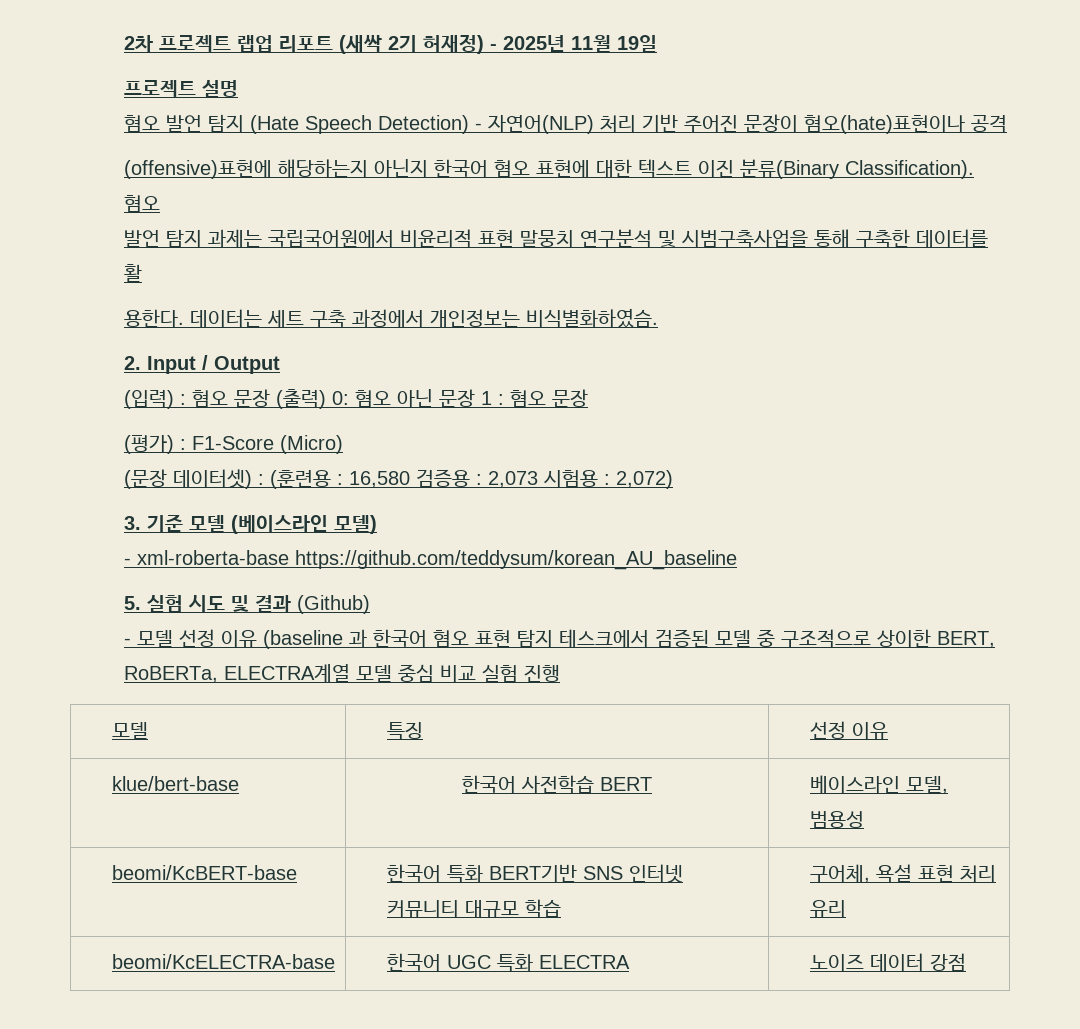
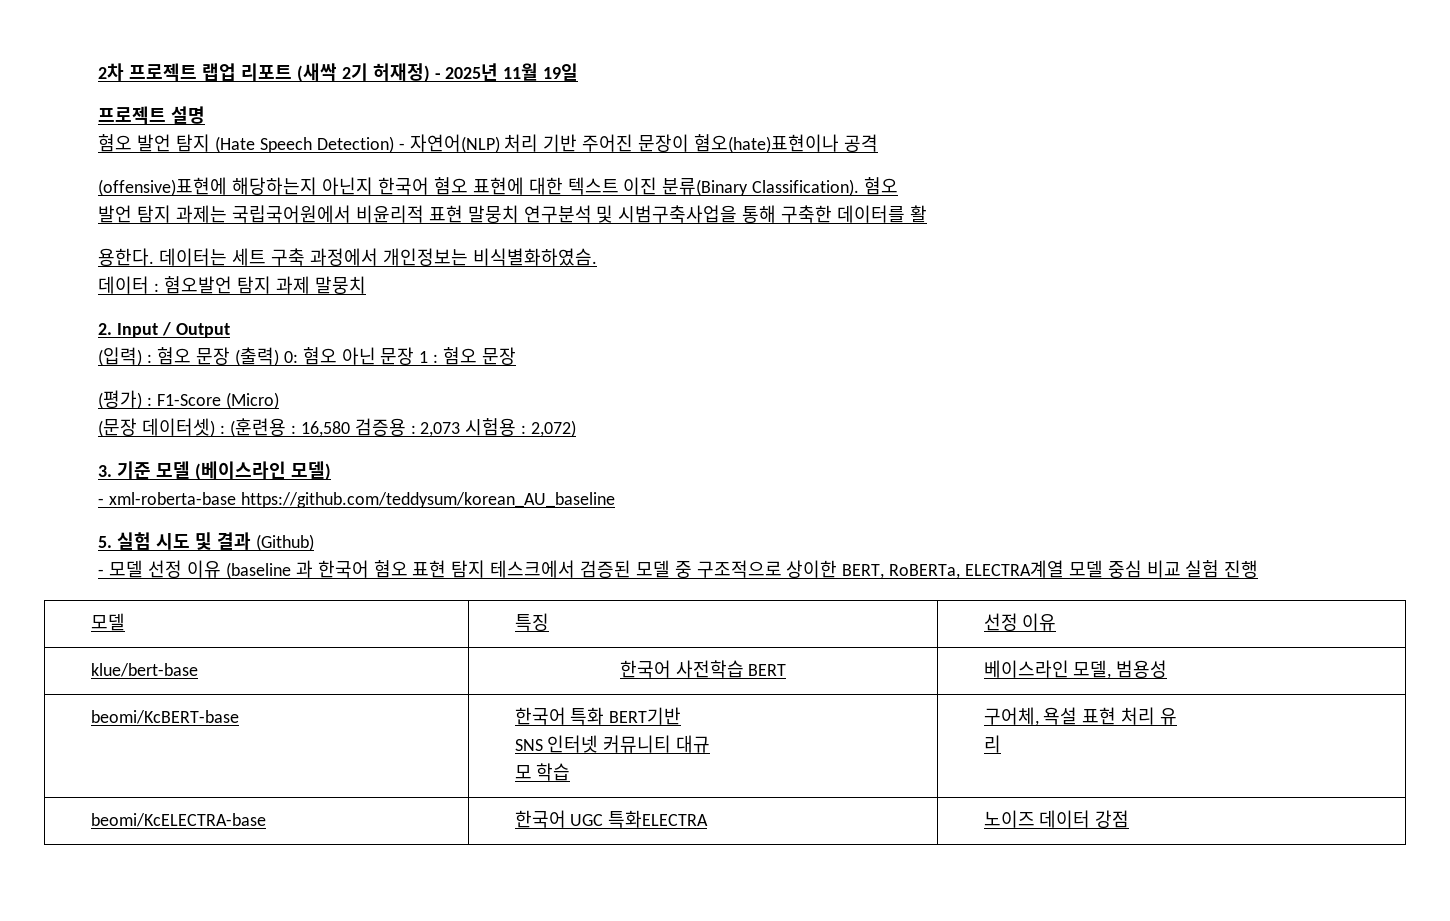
+ 데이터 : 혐오발언 탐지 과제 말뭉치
- beomi/KcBERT-base | 한국어 특화 BERT기반 SNS 인터넷 커뮤니티 대규모 학습 | 구어체, 욕설 표현 처리 유리
+ beomi/KcBERT-base | 한국어 특화 BERT기반
+ SNS 인터넷 커뮤니티 대규
+ 모 학습 | 구어체, 욕설 표현 처리 유
+ 리
- beomi/KcELECTRA-base | 한국어 UGC 특화 ELECTRA | 노이즈 데이터 강점
+ beomi/KcELECTRA-base | 한국어 UGC 특화ELECTRA | 노이즈 데이터 강점

